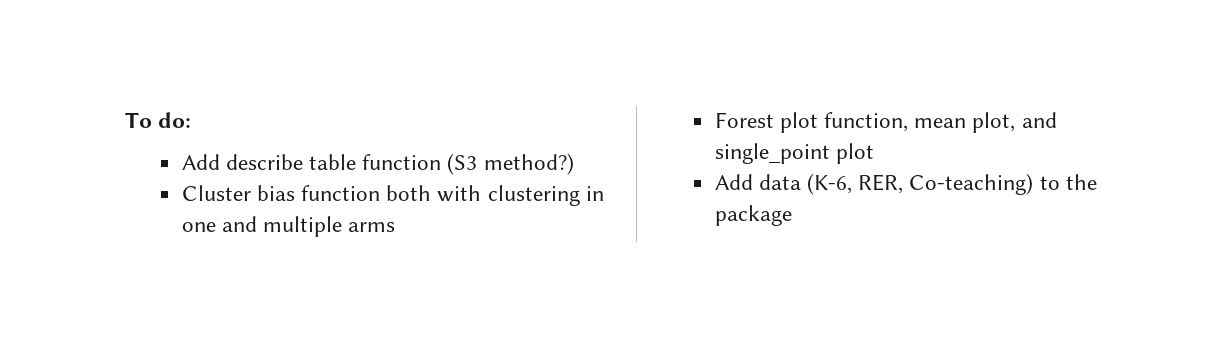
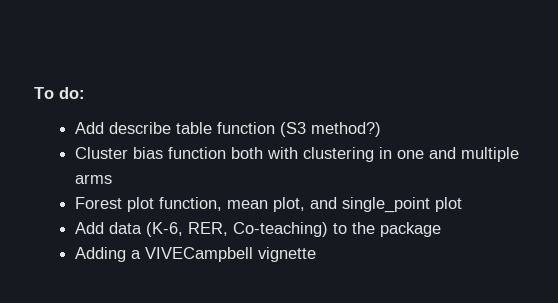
+ Adding a VIVECampbell vignette

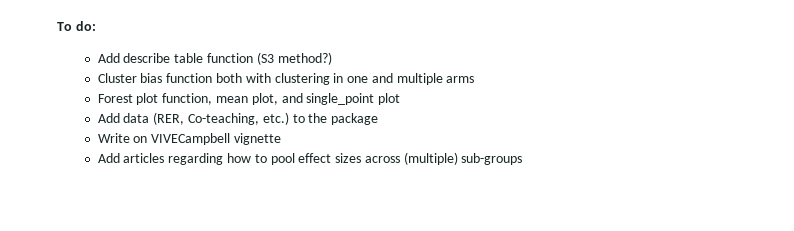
- Add data (K-6, RER, Co-teaching) to the package
+ Add data (RER, Co-teaching, etc.) to the package
- Adding a VIVECampbell vignette
+ Write on VIVECampbell vignette
+ Add articles regarding how to pool effect sizes across (multiple) sub-groups

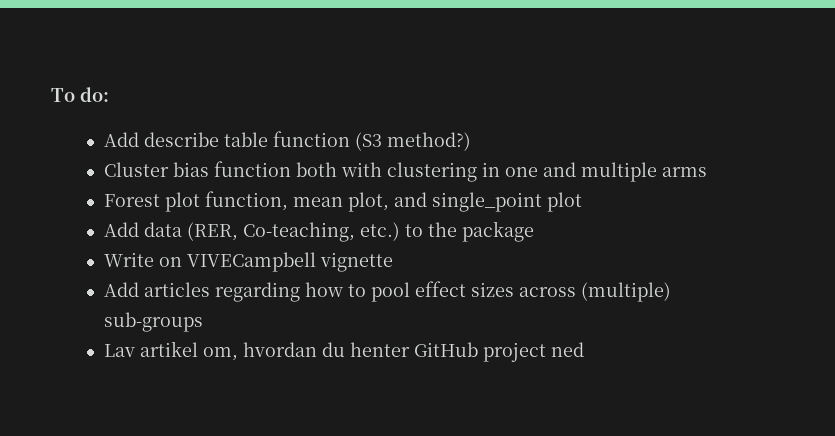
+ Lav artikel om, hvordan du henter GitHub project ned

